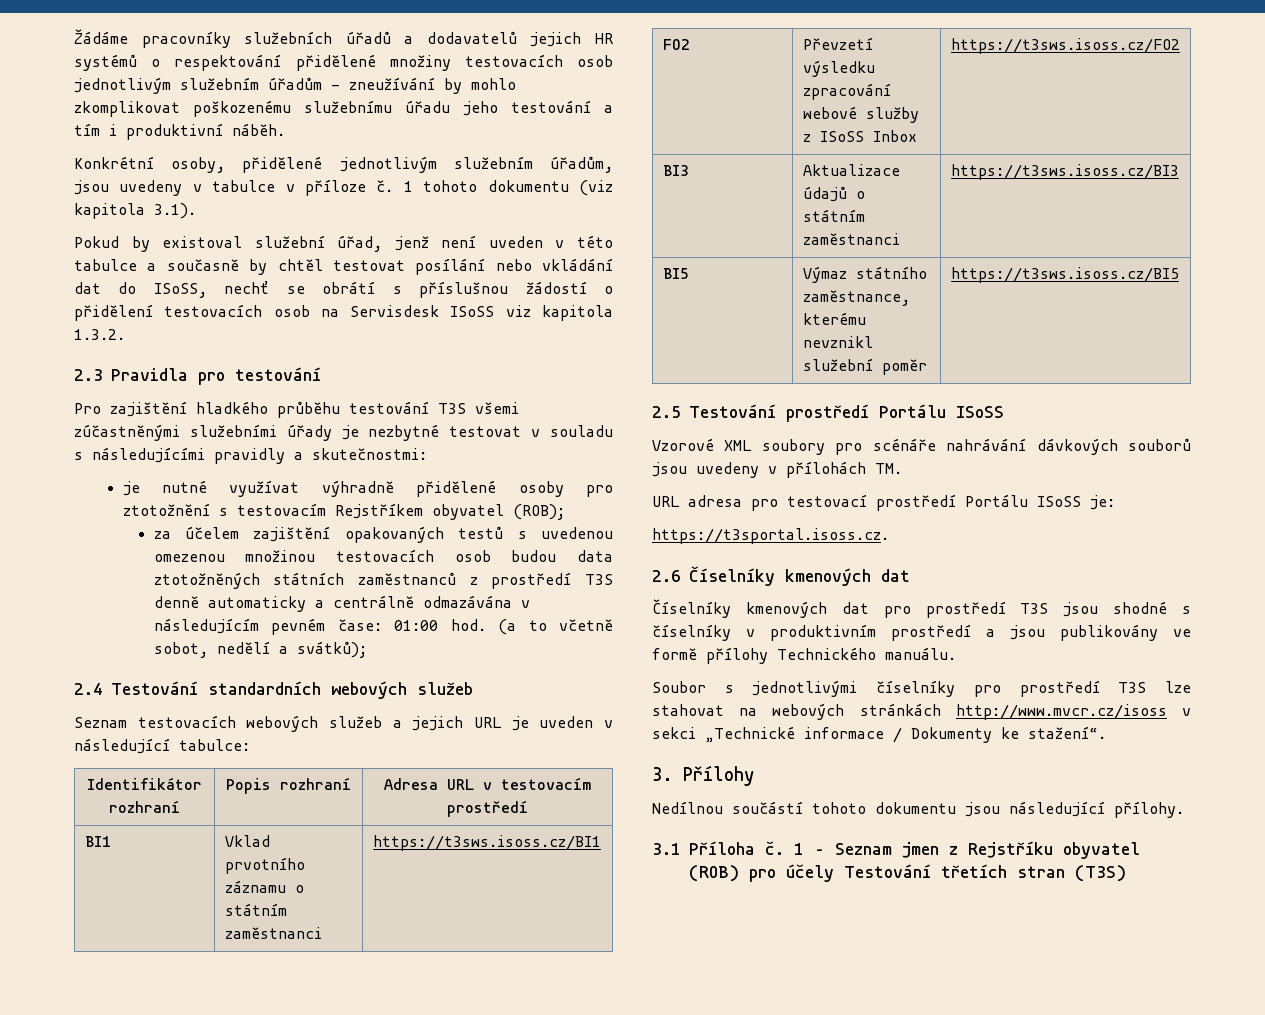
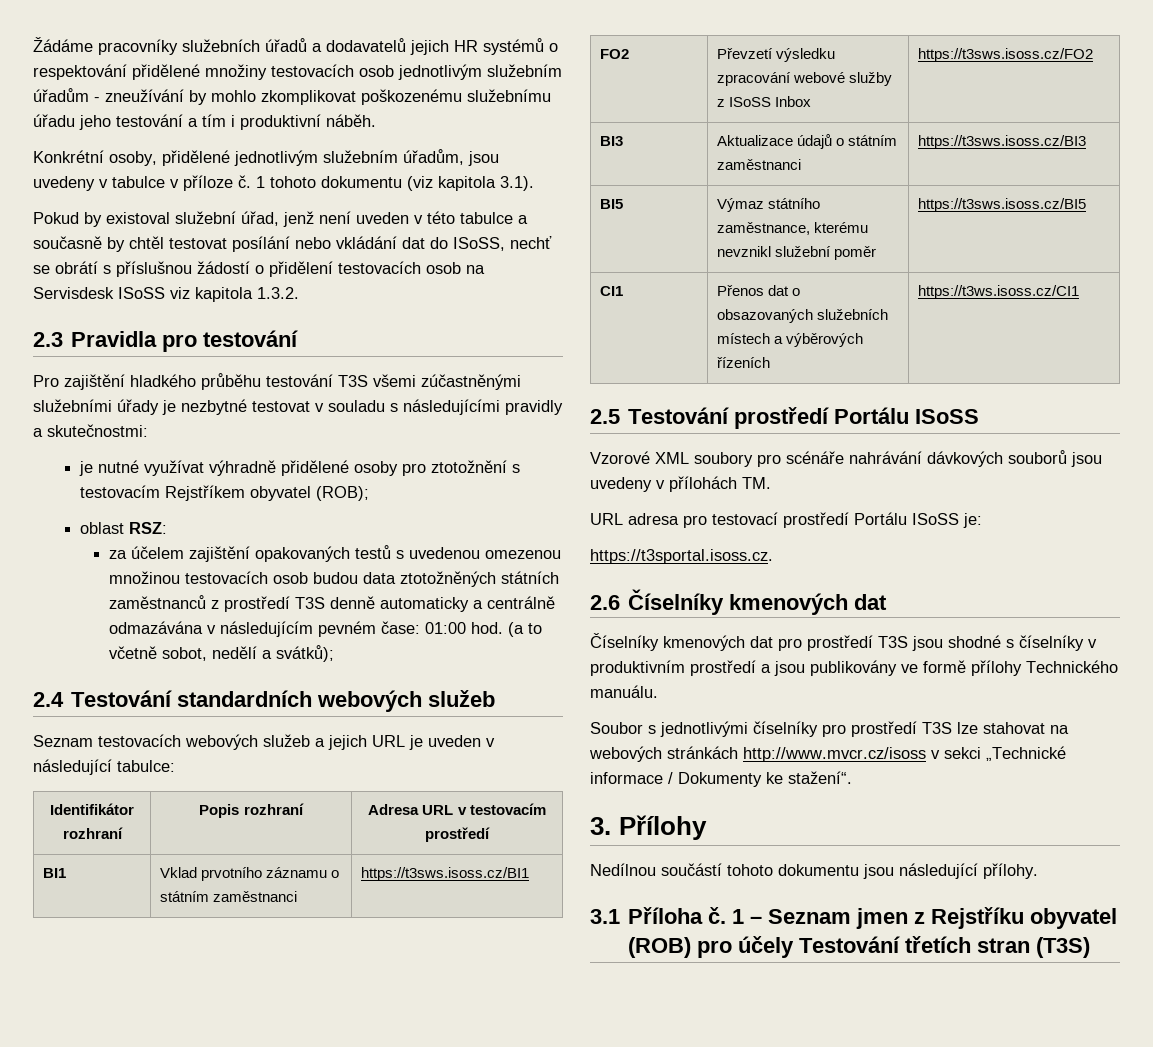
+ oblast RSZ:
+ CI1 | Přenos dat o obsazovaných služebních místech a výběrových řízeních | https://t3ws.isoss.cz/CI1

